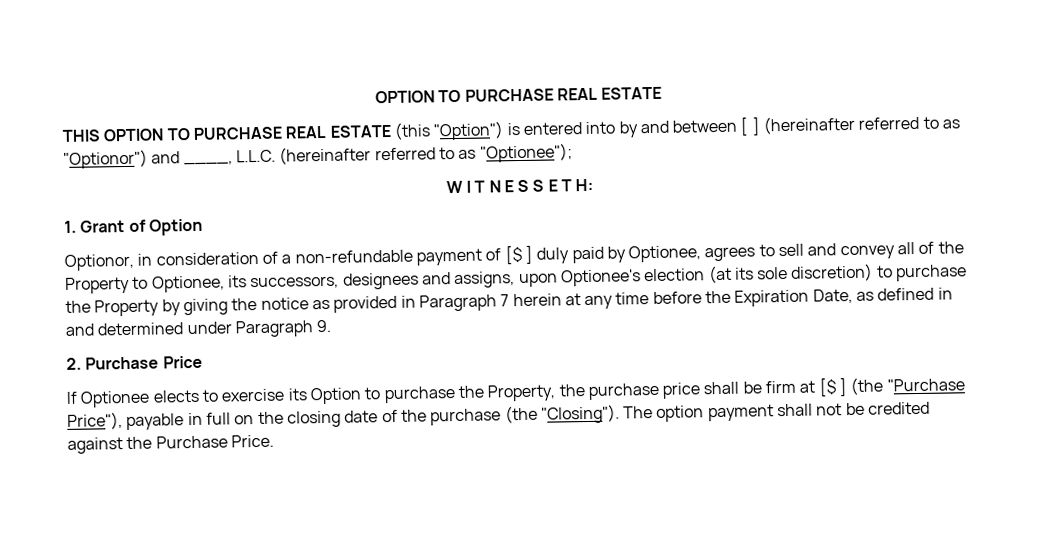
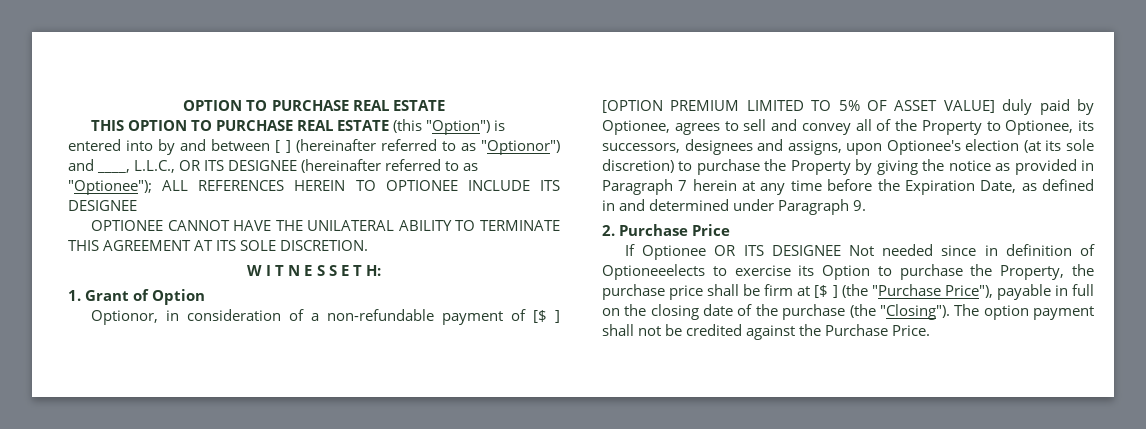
- THIS OPTION TO PURCHASE REAL ESTATE (this "Option") is entered into by and between [ ] (hereinafter referred to as "Optionor") and ____, L.L.C. (hereinafter referred to as "Optionee");
+ THIS OPTION TO PURCHASE REAL ESTATE (this "Option") is entered into by and between [ ] (hereinafter referred to as "Optionor") and ____, L.L.C., OR ITS DESIGNEE (hereinafter referred to as "Optionee"); ALL REFERENCES HEREIN TO OPTIONEE INCLUDE ITS DESIGNEE
+ OPTIONEE CANNOT HAVE THE UNILATERAL ABILITY TO TERMINATE THIS AGREEMENT AT ITS SOLE DISCRETION.
- Optionor, in consideration of a non-refundable payment of [$ ] duly paid by Optionee, agrees to sell and convey all of the Property to Optionee, its successors, designees and assigns, upon Optionee's election (at its sole discretion) to purchase the Property by giving the notice as provided in Paragraph 7 herein at any time before the Expiration Date, as defined in and determined under Paragraph 9.
+ Optionor, in consideration of a non-refundable payment of [$ ] [OPTION PREMIUM LIMITED TO 5% OF ASSET VALUE] duly paid by Optionee, agrees to sell and convey all of the Property to Optionee, its successors, designees and assigns, upon Optionee's election (at its sole discretion) to purchase the Property by giving the notice as provided in Paragraph 7 herein at any time before the Expiration Date, as defined in and determined under Paragraph 9.
- If Optionee elects to exercise its Option to purchase the Property, the purchase price shall be firm at [$ ] (the "Purchase Price"), payable in full on the closing date of the purchase (the "Closing").
+ If Optionee OR ITS DESIGNEE Not needed since in definition of Optioneeelects to exercise its Option to purchase the Property, the purchase price shall be firm at [$ ] (the "Purchase Price"), payable in full on the closing date of the purchase (the "Closing").

